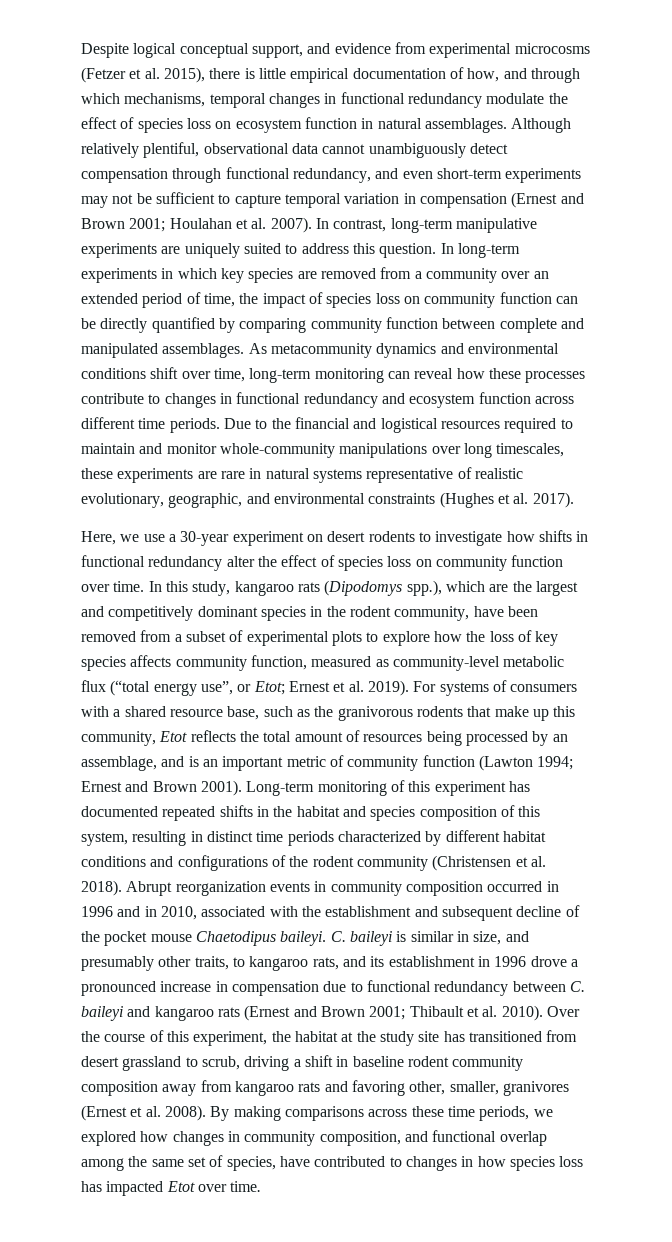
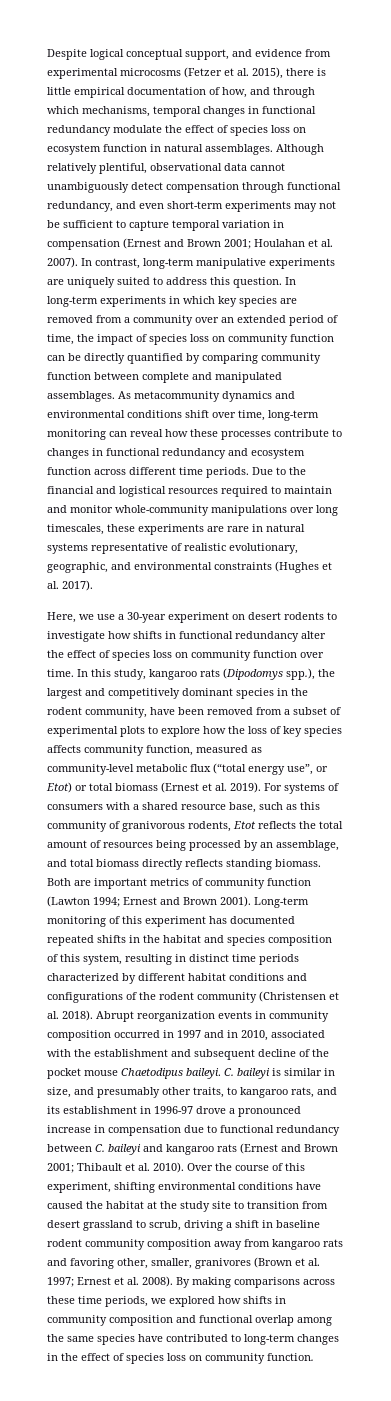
- In this study, kangaroo rats (Dipodomys spp.), which are the largest and competitively dominant species in the rodent community, have been removed from a subset of experimental plots to explore how the loss of key species affects community function, measured as community-level metabolic flux (“total energy use”, or Etot; Ernest et al. 2019).
+ In this study, kangaroo rats (Dipodomys spp.), the largest and competitively dominant species in the rodent community, have been removed from a subset of experimental plots to explore how the loss of key species affects community function, measured as community-level metabolic flux (“total energy use”, or Etot) or total biomass (Ernest et al. 2019).
- For systems of consumers with a shared resource base, such as the granivorous rodents that make up this community, Etot reflects the total amount of resources being processed by an assemblage, and is an important metric of community function (Lawton 1994; Ernest and Brown 2001).
+ For systems of consumers with a shared resource base, such as this community of granivorous rodents, Etot reflects the total amount of resources being processed by an assemblage, and total biomass directly reflects standing biomass. Both are important metrics of community function (Lawton 1994; Ernest and Brown 2001).
- Abrupt reorganization events in community composition occurred in 1996 and in 2010, associated with the establishment and subsequent decline of the pocket mouse Chaetodipus baileyi.
+ Abrupt reorganization events in community composition occurred in 1997 and in 2010, associated with the establishment and subsequent decline of the pocket mouse Chaetodipus baileyi.
- C. baileyi is similar in size, and presumably other traits, to kangaroo rats, and its establishment in 1996 drove a pronounced increase in compensation due to functional redundancy between C. baileyi and kangaroo rats (Ernest and Brown 2001; Thibault et al. 2010).
+ C. baileyi is similar in size, and presumably other traits, to kangaroo rats, and its establishment in 1996-97 drove a pronounced increase in compensation due to functional redundancy between C. baileyi and kangaroo rats (Ernest and Brown 2001; Thibault et al. 2010).
- Over the course of this experiment, the habitat at the study site has transitioned from desert grassland to scrub, driving a shift in baseline rodent community composition away from kangaroo rats and favoring other, smaller, granivores (Ernest et al. 2008).
+ Over the course of this experiment, shifting environmental conditions have caused the habitat at the study site to transition from desert grassland to scrub, driving a shift in baseline rodent community composition away from kangaroo rats and favoring other, smaller, granivores (Brown et al. 1997; Ernest et al. 2008).
- By making comparisons across these time periods, we explored how changes in community composition, and functional overlap among the same set of species, have contributed to changes in how species loss has impacted Etot over time.
+ By making comparisons across these time periods, we explored how shifts in community composition and functional overlap among the same species have contributed to long-term changes in the effect of species loss on community function.

